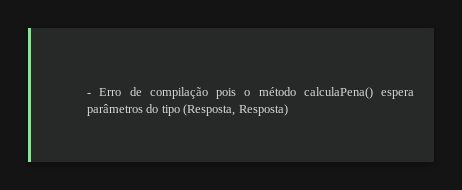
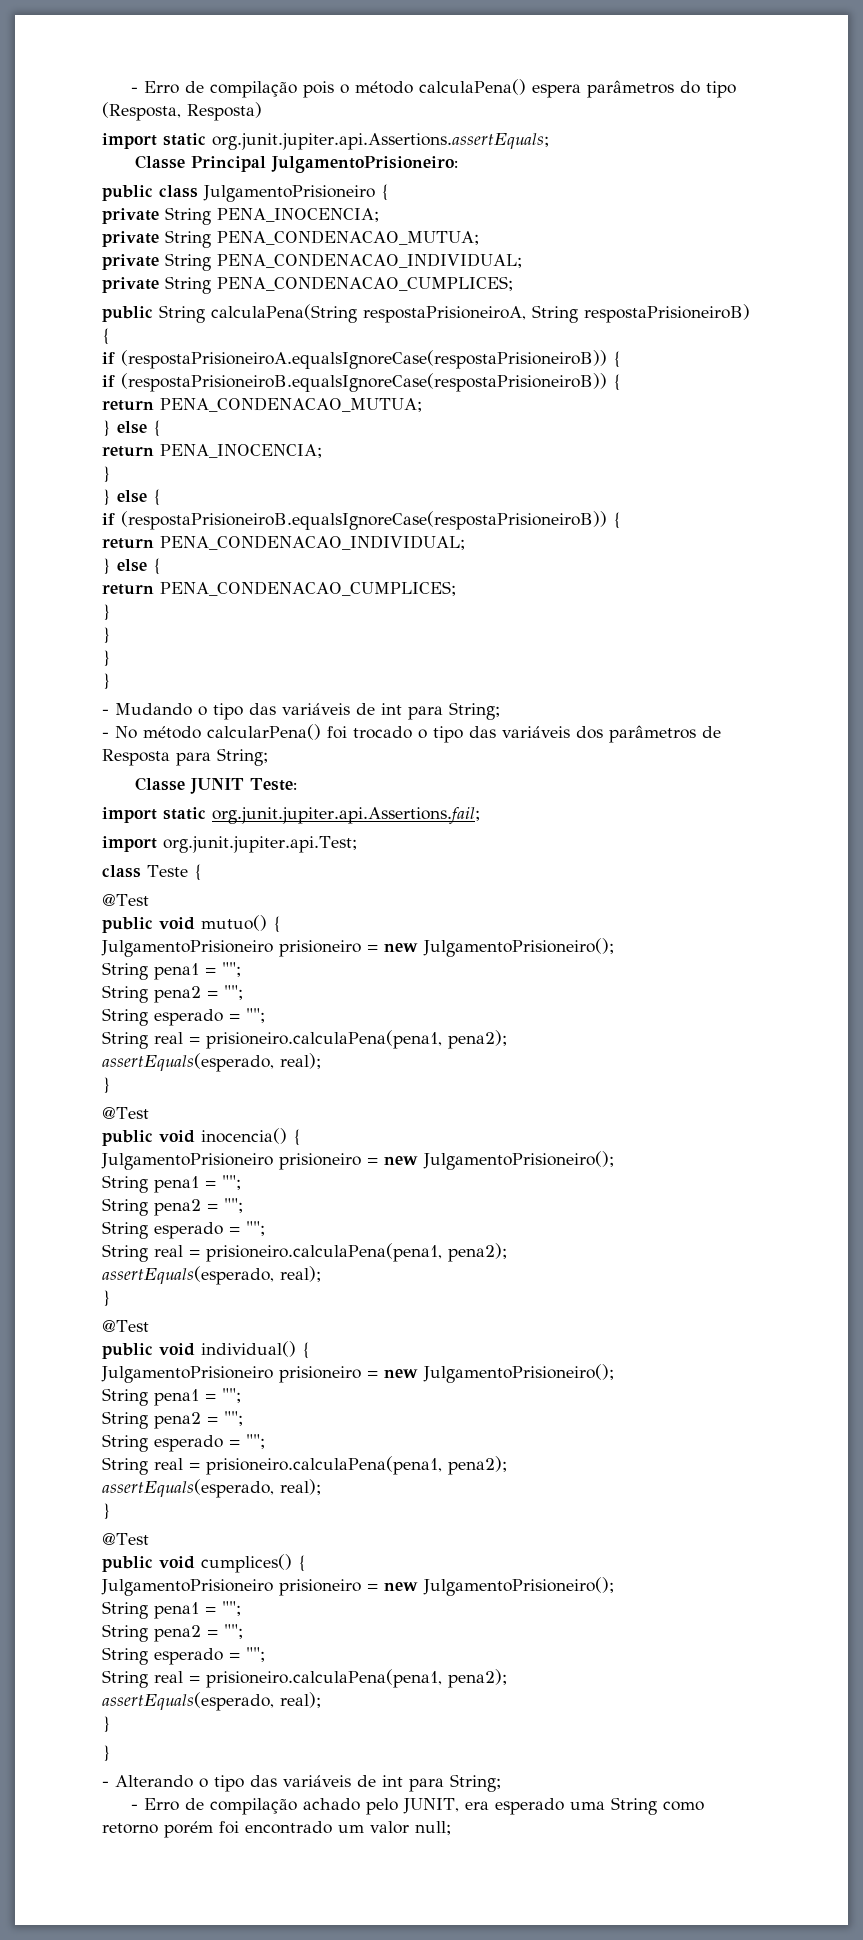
+ import static org.junit.jupiter.api.Assertions.assertEquals;
+ Classe Principal JulgamentoPrisioneiro:
+ public class JulgamentoPrisioneiro {
+ private String PENA_INOCENCIA;
+ private String PENA_CONDENACAO_MUTUA;
+ private String PENA_CONDENACAO_INDIVIDUAL;
+ private String PENA_CONDENACAO_CUMPLICES;
+ public String calculaPena(String respostaPrisioneiroA, String respostaPrisioneiroB) {
+ if (respostaPrisioneiroA.equalsIgnoreCase(respostaPrisioneiroB)) {
+ if (respostaPrisioneiroB.equalsIgnoreCase(respostaPrisioneiroB)) {
+ return PENA_CONDENACAO_MUTUA;
+ } else {
+ return PENA_INOCENCIA;
+ }
+ } else {
+ if (respostaPrisioneiroB.equalsIgnoreCase(respostaPrisioneiroB)) {
+ return PENA_CONDENACAO_INDIVIDUAL;
+ } else {
+ return PENA_CONDENACAO_CUMPLICES;
+ }
+ }
+ }
+ }
+ - Mudando o tipo das variáveis de int para String;
+ - No método calcularPena() foi trocado o tipo das variáveis dos parâmetros de Resposta para String;
+ Classe JUNIT Teste:
+ import static org.junit.jupiter.api.Assertions.fail;
+ import org.junit.jupiter.api.Test;
+ class Teste {
+ @Test
+ public void mutuo() {
+ JulgamentoPrisioneiro prisioneiro = new JulgamentoPrisioneiro();
+ String pena1 = "";
+ String pena2 = "";
+ String esperado = "";
+ String real = prisioneiro.calculaPena(pena1, pena2);
+ assertEquals(esperado, real);
+ }
+ @Test
+ public void inocencia() {
+ JulgamentoPrisioneiro prisioneiro = new JulgamentoPrisioneiro();
+ String pena1 = "";
+ String pena2 = "";
+ String esperado = "";
+ String real = prisioneiro.calculaPena(pena1, pena2);
+ assertEquals(esperado, real);
+ }
+ @Test
+ public void individual() {
+ JulgamentoPrisioneiro prisioneiro = new JulgamentoPrisioneiro();
+ String pena1 = "";
+ String pena2 = "";
+ String esperado = "";
+ String real = prisioneiro.calculaPena(pena1, pena2);
+ assertEquals(esperado, real);
+ }
+ @Test
+ public void cumplices() {
+ JulgamentoPrisioneiro prisioneiro = new JulgamentoPrisioneiro();
+ String pena1 = "";
+ String pena2 = "";
+ String esperado = "";
+ String real = prisioneiro.calculaPena(pena1, pena2);
+ assertEquals(esperado, real);
+ }
+ }
+ - Alterando o tipo das variáveis de int para String;
+ - Erro de compilação achado pelo JUNIT, era esperado uma String como retorno porém foi encontrado um valor null;

